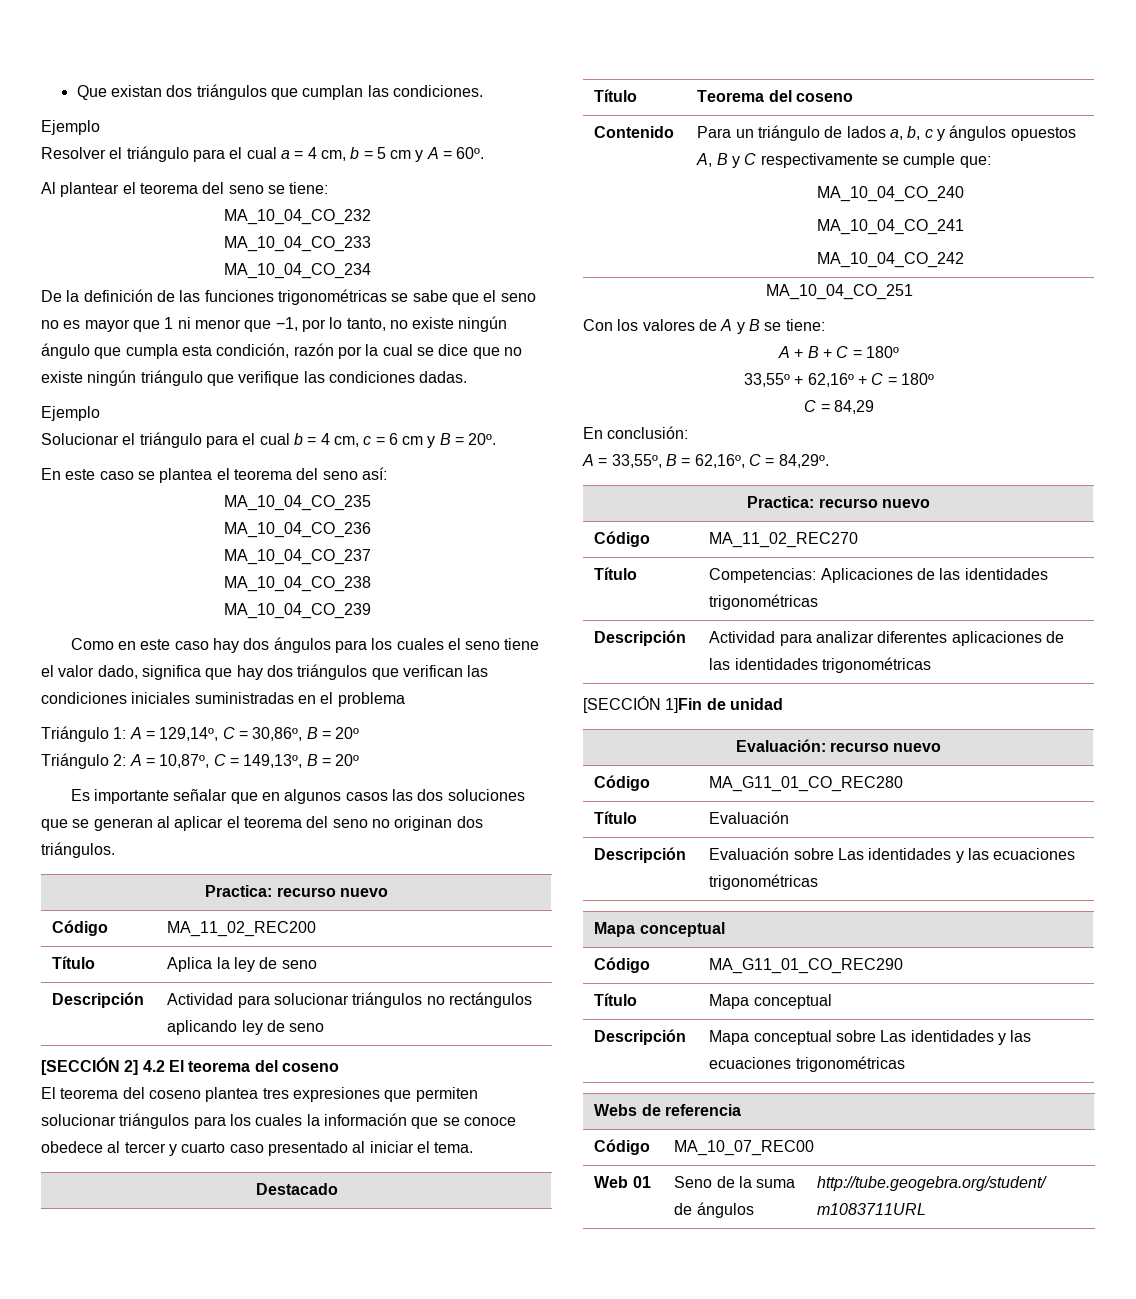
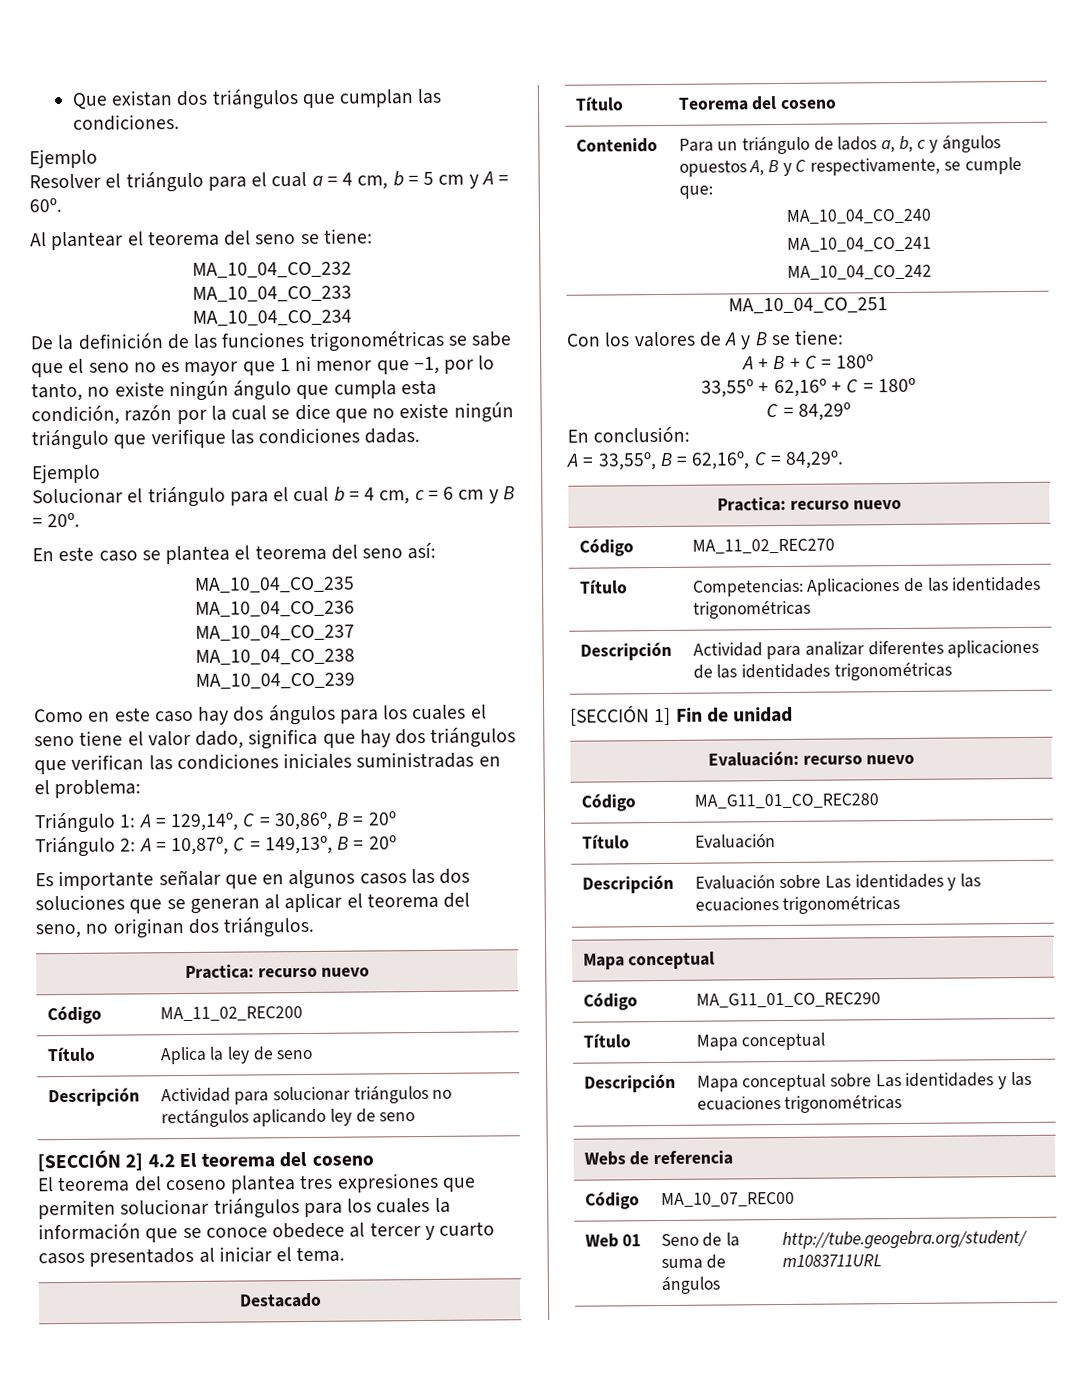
- Como en este caso hay dos ángulos para los cuales el seno tiene el valor dado, significa que hay dos triángulos que verifican las condiciones iniciales suministradas en el problema
+ Como en este caso hay dos ángulos para los cuales el seno tiene el valor dado, significa que hay dos triángulos que verifican las condiciones iniciales suministradas en el problema:
- Es importante señalar que en algunos casos las dos soluciones que se generan al aplicar el teorema del seno no originan dos triángulos.
+ Es importante señalar que en algunos casos las dos soluciones que se generan al aplicar el teorema del seno, no originan dos triángulos.
- El teorema del coseno plantea tres expresiones que permiten solucionar triángulos para los cuales la información que se conoce obedece al tercer y cuarto caso presentado al iniciar el tema.
+ El teorema del coseno plantea tres expresiones que permiten solucionar triángulos para los cuales la información que se conoce obedece al tercer y cuarto casos presentados al iniciar el tema.
- Contenido | Para un triángulo de lados a, b, c y ángulos opuestos A, B y C respectivamente se cumple que:
+ Contenido | Para un triángulo de lados a, b, c y ángulos opuestos A, B y C respectivamente, se cumple que:
- C = 84,29
+ C = 84,29º
- [SECCIÓN 1]Fin de unidad
+ [SECCIÓN 1] Fin de unidad

